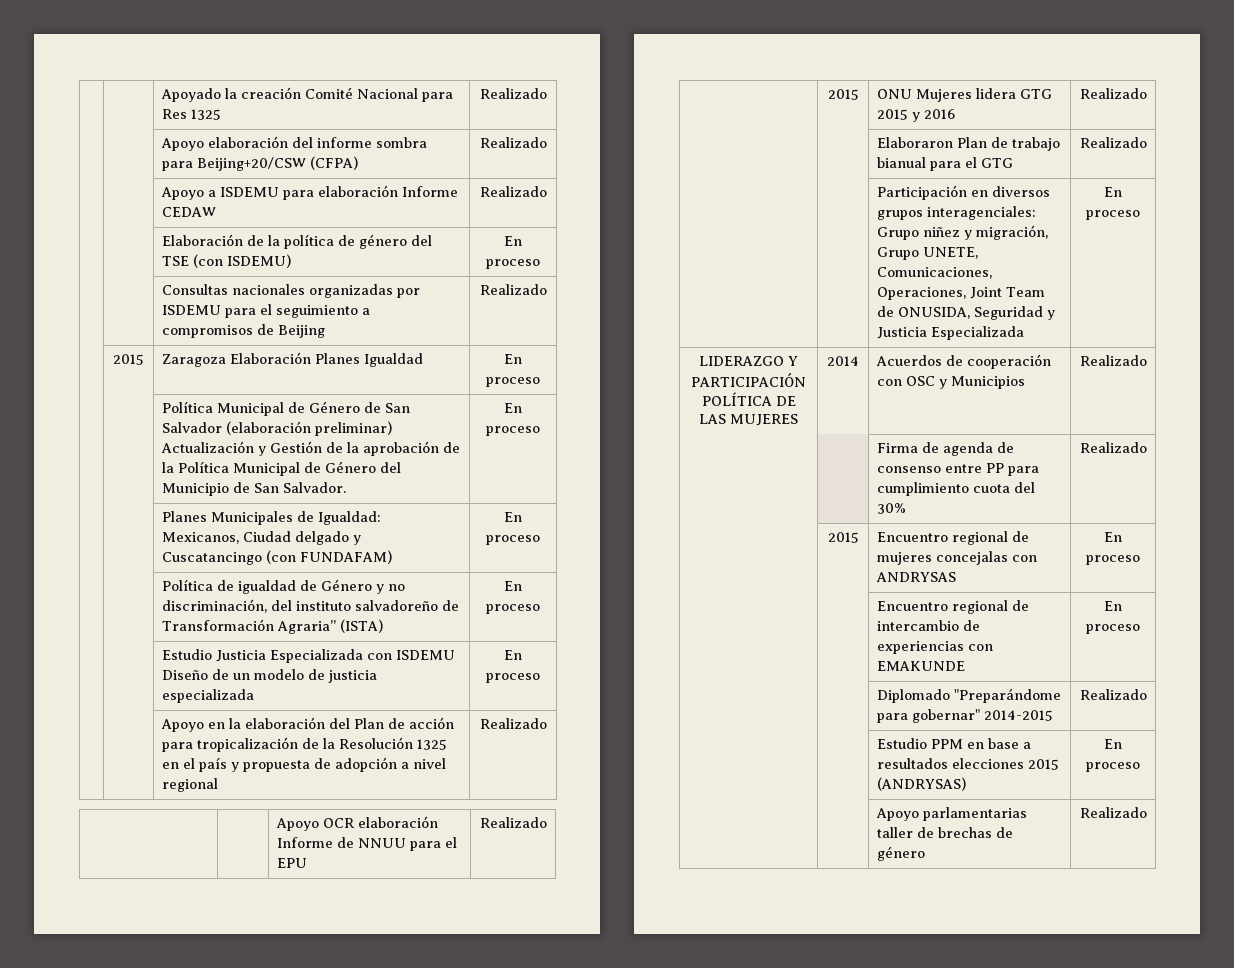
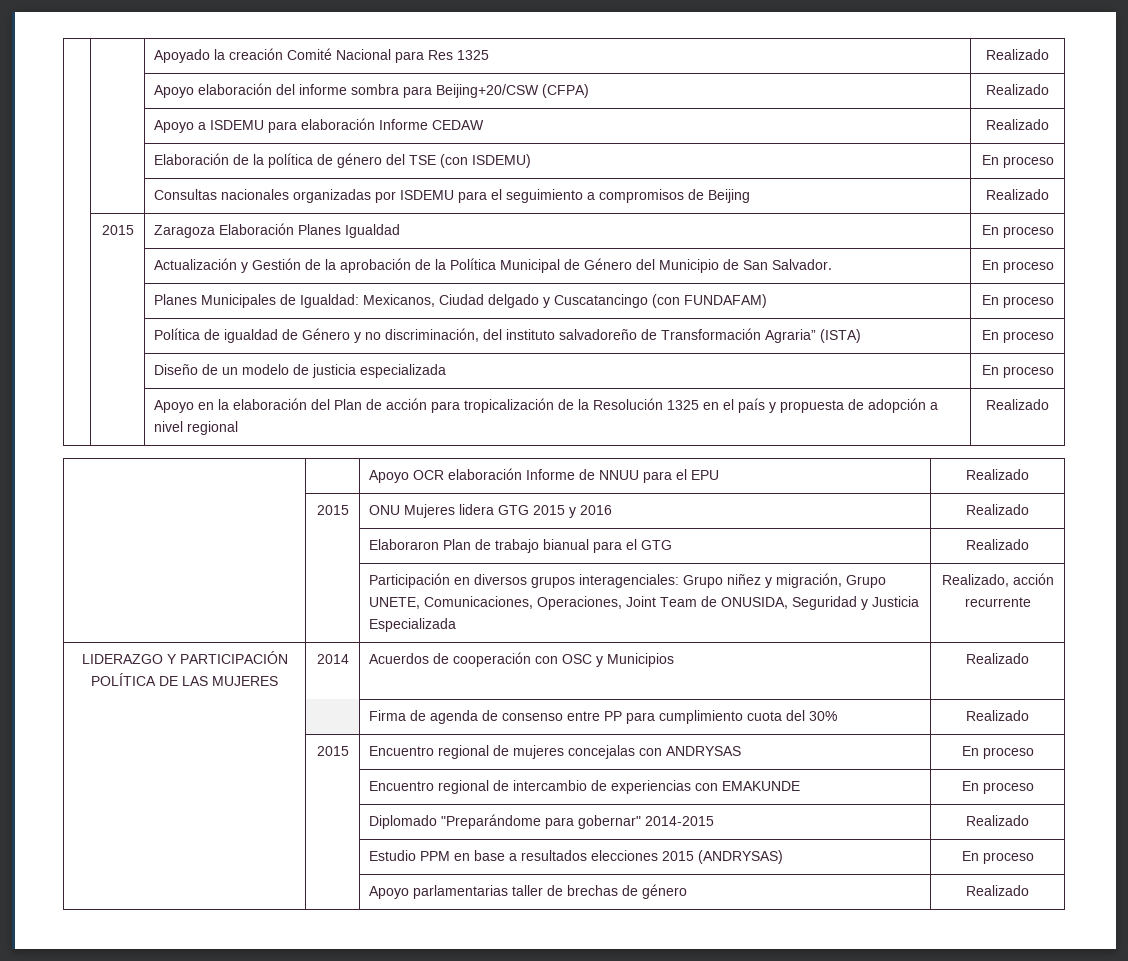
- | | Política Municipal de Género de San Salvador (elaboración preliminar) Actualización y Gestión de la aprobación de la Política Municipal de Género del Municipio de San Salvador. | En proceso
+ | | Actualización y Gestión de la aprobación de la Política Municipal de Género del Municipio de San Salvador. | En proceso
- | | Estudio Justicia Especializada con ISDEMU Diseño de un modelo de justicia especializada | En proceso
+ | | Diseño de un modelo de justicia especializada | En proceso
- | | Participación en diversos grupos interagenciales: Grupo niñez y migración, Grupo UNETE, Comunicaciones, Operaciones, Joint Team de ONUSIDA, Seguridad y Justicia Especializada | En proceso
+ | | Participación en diversos grupos interagenciales: Grupo niñez y migración, Grupo UNETE, Comunicaciones, Operaciones, Joint Team de ONUSIDA, Seguridad y Justicia Especializada | Realizado, acción recurrente

